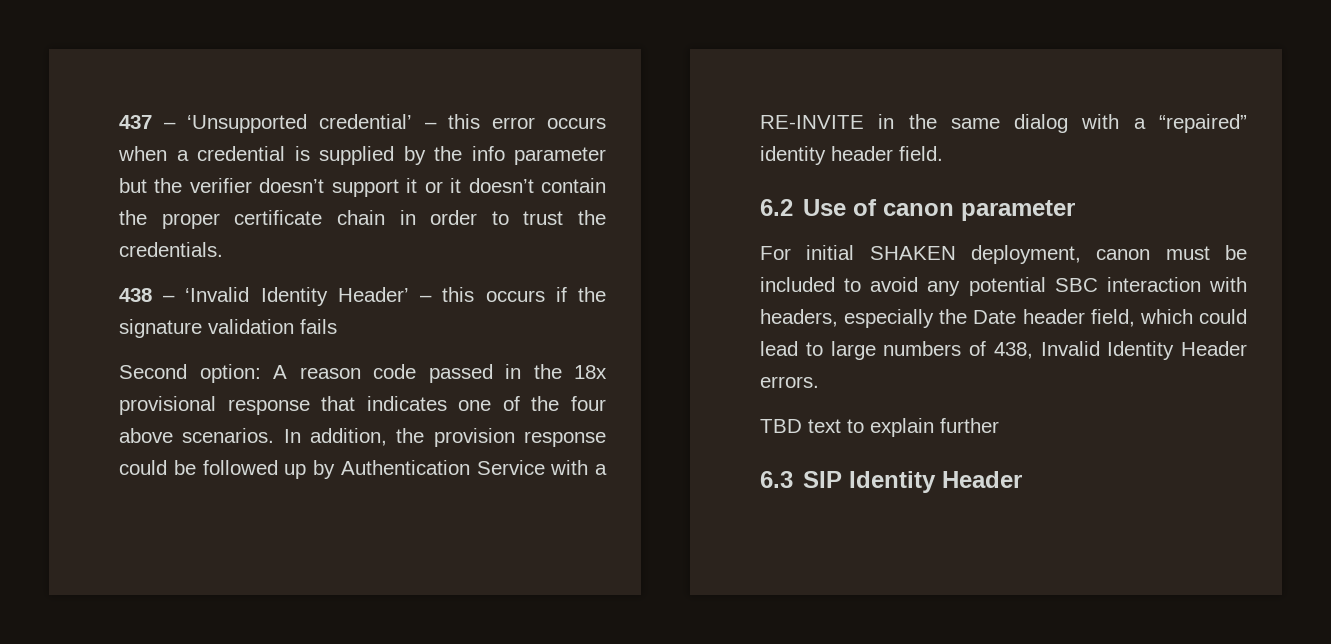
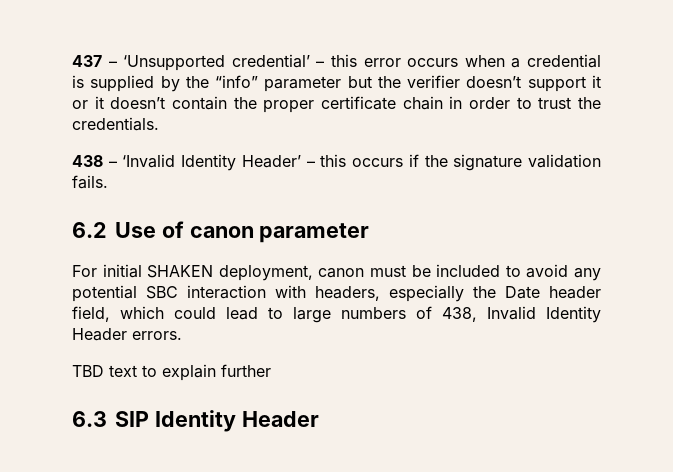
- 437 – ‘Unsupported credential’ – this error occurs when a credential is supplied by the info parameter but the verifier doesn’t support it or it doesn’t contain the proper certificate chain in order to trust the credentials.
+ 437 – ‘Unsupported credential’ – this error occurs when a credential is supplied by the “info” parameter but the verifier doesn’t support it or it doesn’t contain the proper certificate chain in order to trust the credentials.
- 438 – ‘Invalid Identity Header’ – this occurs if the signature validation fails
- Second option: A reason code passed in the 18x provisional response that indicates one of the four above scenarios. In addition, the provision response could be followed up by Authentication Service with a RE-INVITE in the same dialog with a “repaired” identity header field.
+ 438 – ‘Invalid Identity Header’ – this occurs if the signature validation fails.

